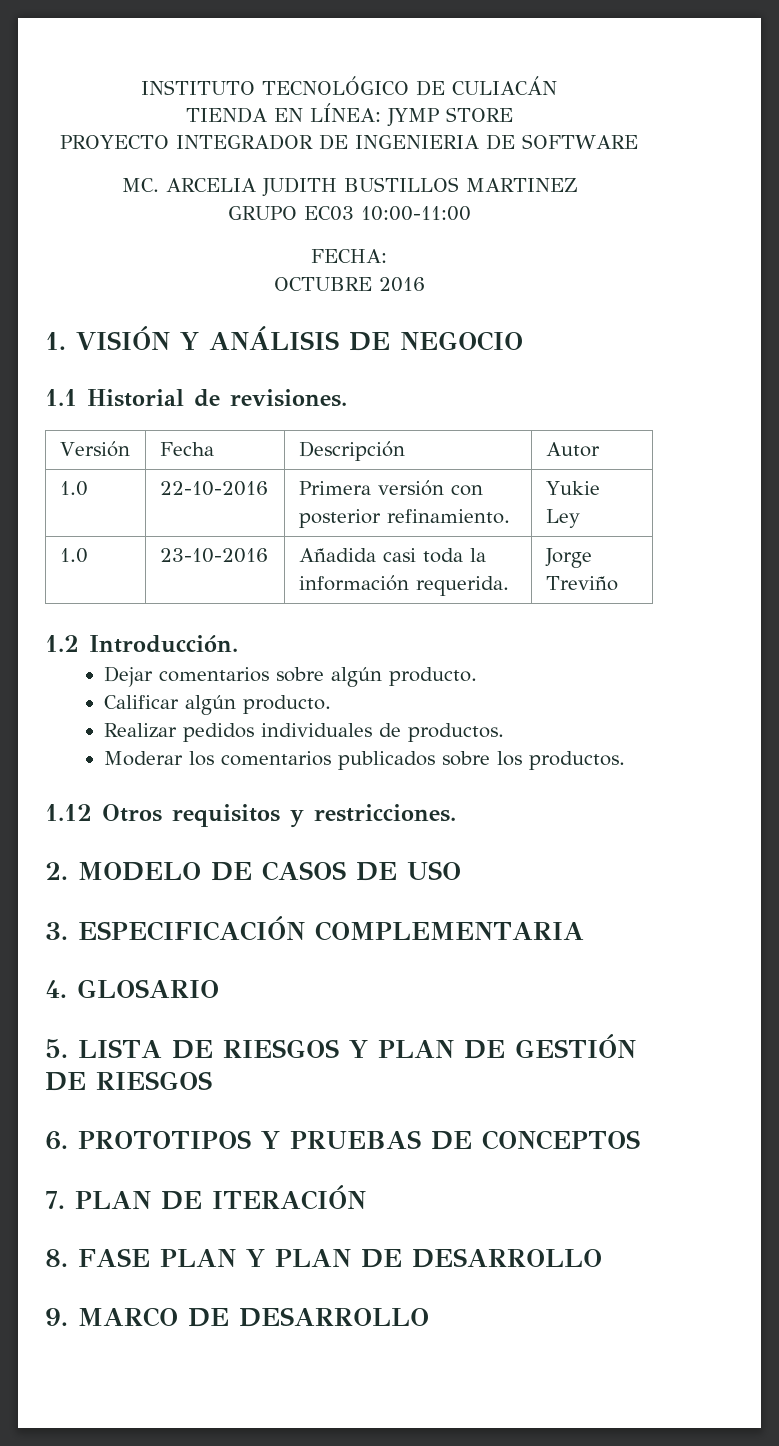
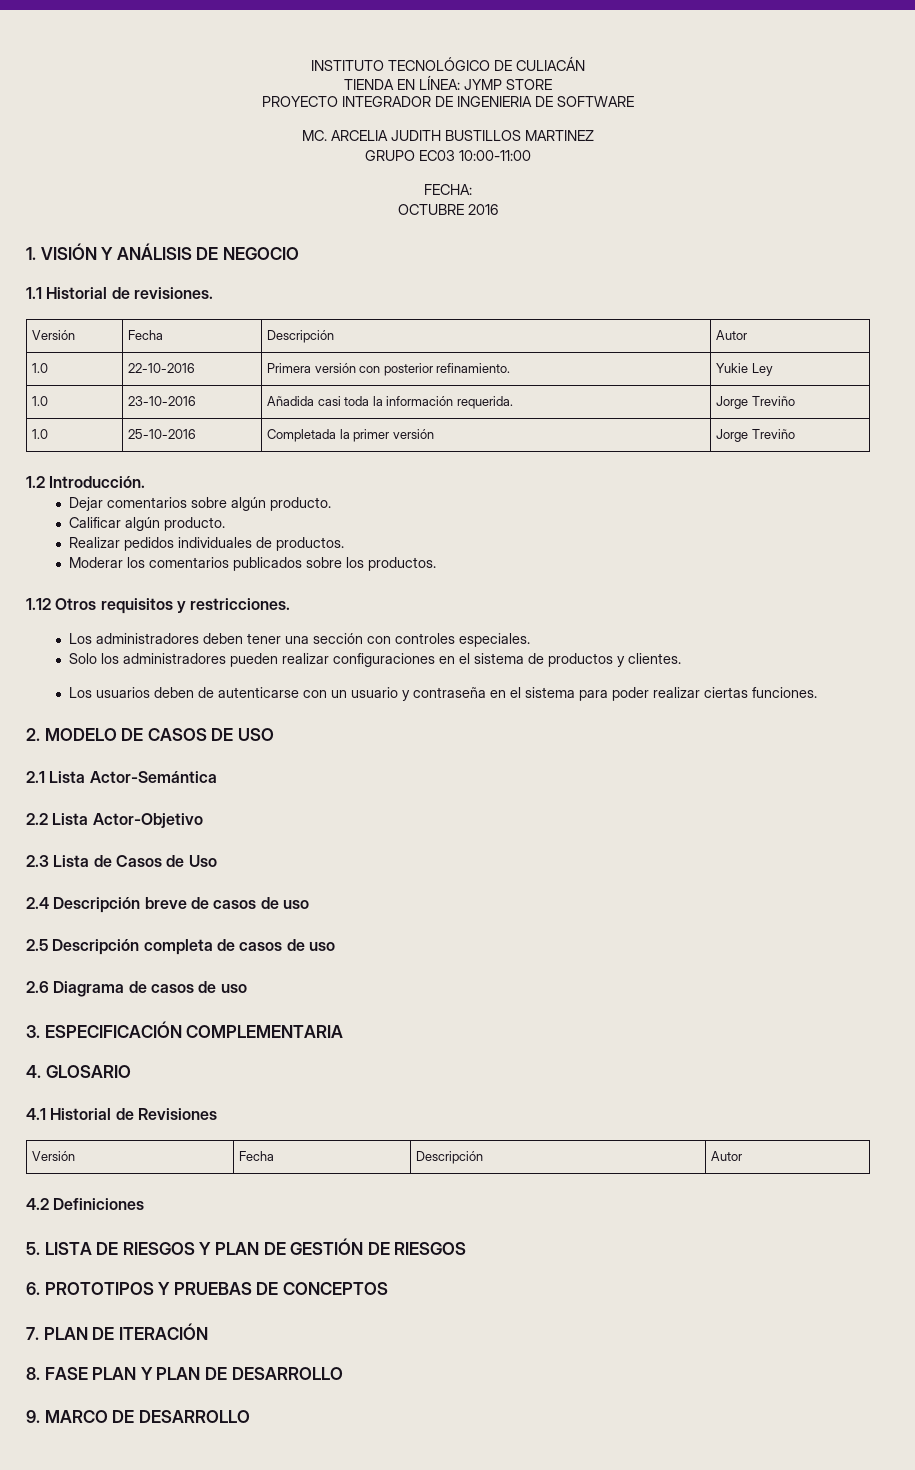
+ 1.0 | 25-10-2016 | Completada la primer versión | Jorge Treviño
+ Los administradores deben tener una sección con controles especiales.
+ Solo los administradores pueden realizar configuraciones en el sistema de productos y clientes.
+ Los usuarios deben de autenticarse con un usuario y contraseña en el sistema para poder realizar ciertas funciones.
+ 2.1 Lista Actor-Semántica
+ 2.2 Lista Actor-Objetivo
+ 2.3 Lista de Casos de Uso
+ 2.4 Descripción breve de casos de uso
+ 2.5 Descripción completa de casos de uso
+ 2.6 Diagrama de casos de uso
+ 4.1 Historial de Revisiones
+ Versión | Fecha | Descripción | Autor
+ 4.2 Definiciones

